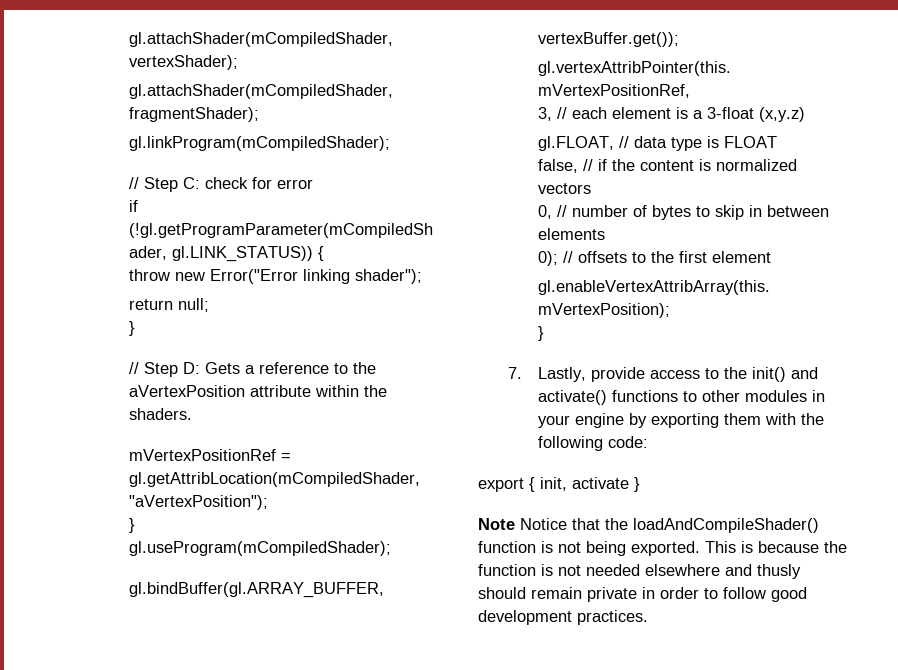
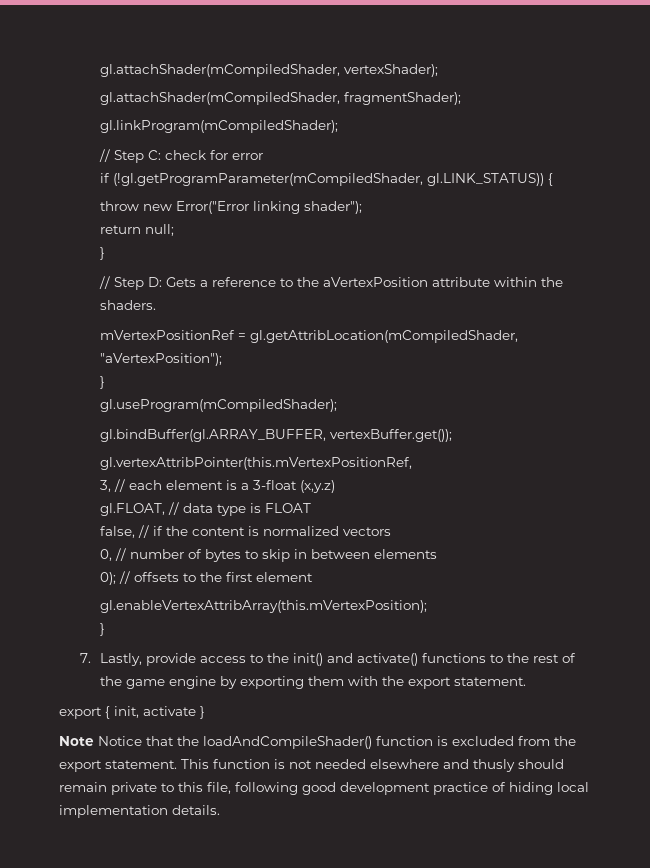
- 7. Lastly, provide access to the init() and activate() functions to other modules in your engine by exporting them with the following code:
+ 7. Lastly, provide access to the init() and activate() functions to the rest of the game engine by exporting them with the export statement.
- Note Notice that the loadAndCompileShader() function is not being exported. This is because the function is not needed elsewhere and thusly should remain private in order to follow good development practices.
+ Note Notice that the loadAndCompileShader() function is excluded from the export statement. This function is not needed elsewhere and thusly should remain private to this file, following good development practice of hiding local implementation details.

